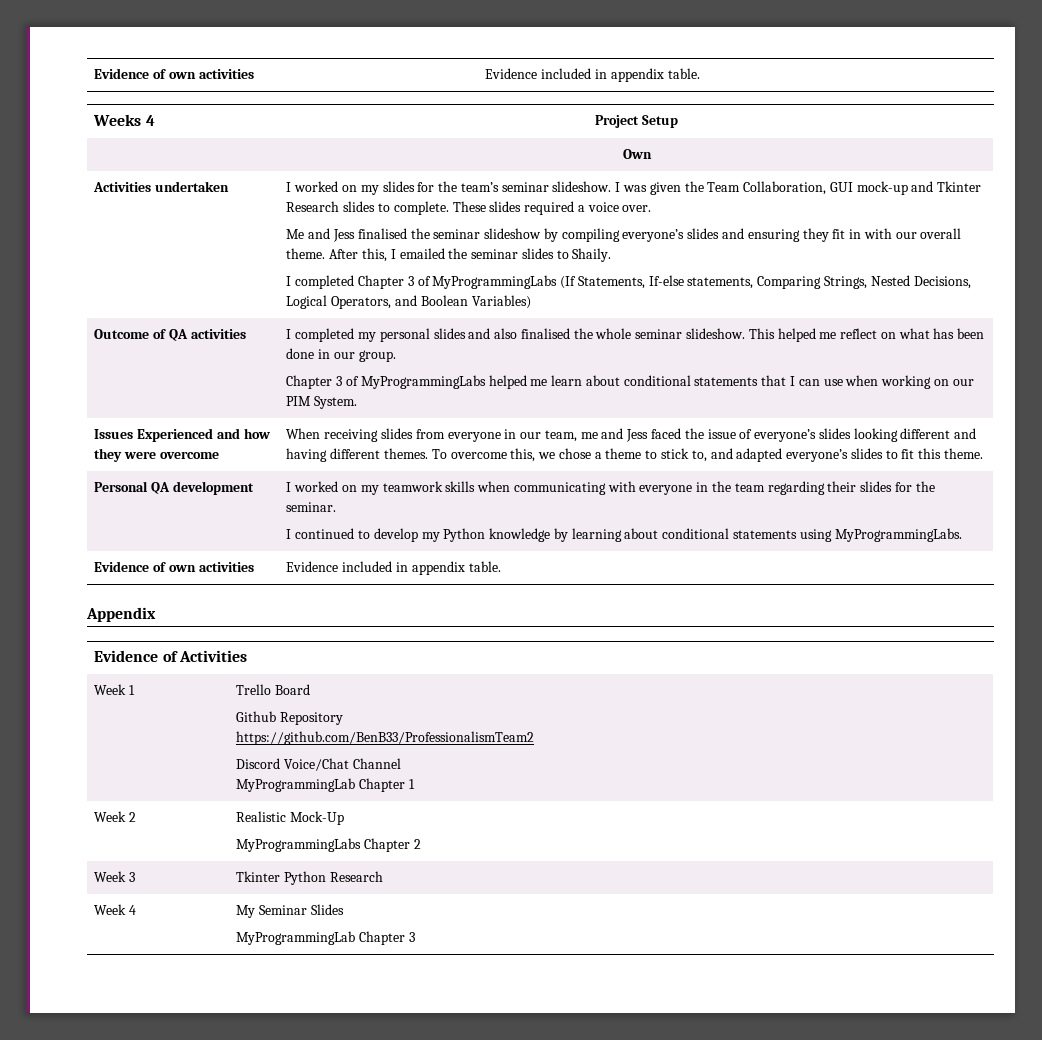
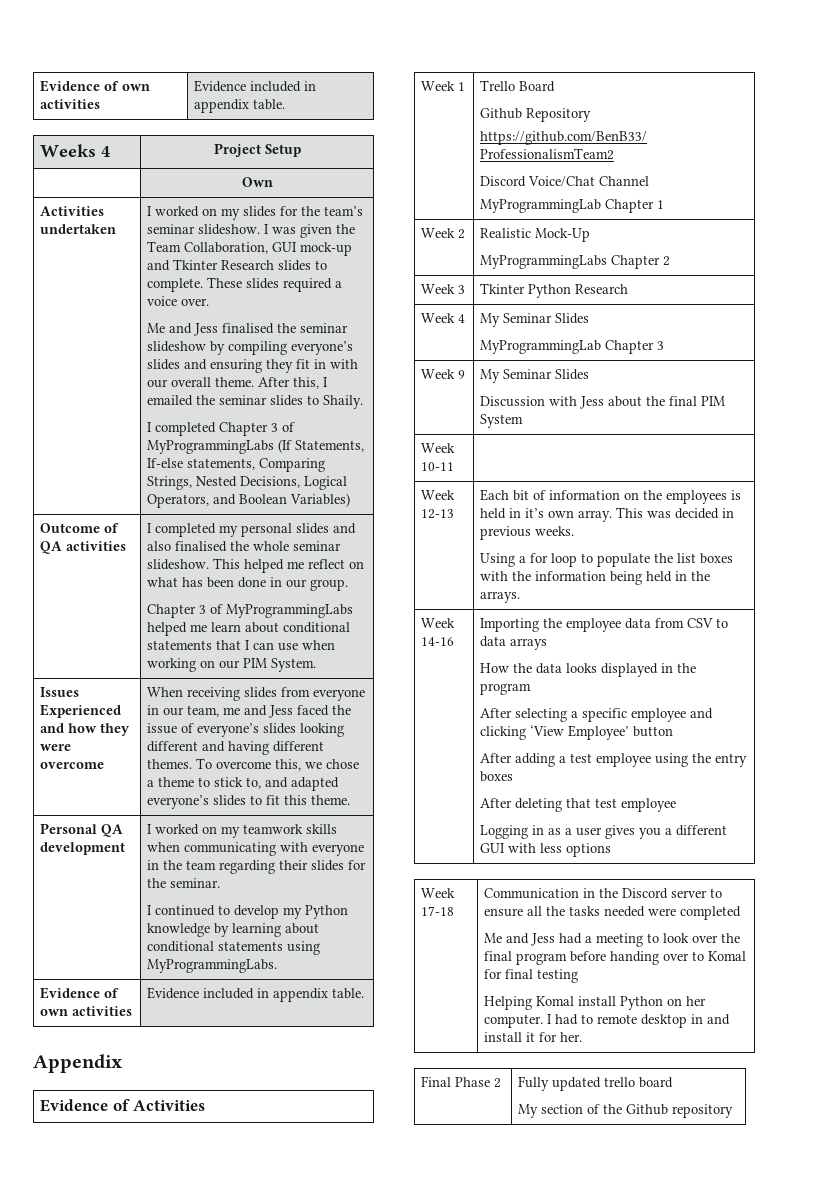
+ Week 9 | My Seminar Slides
+ Discussion with Jess about the final PIM System
+ Week 10-11 |
+ Week 12-13 | Each bit of information on the employees is held in it’s own array. This was decided in previous weeks.
+ Using a for loop to populate the list boxes with the information being held in the arrays.
+ Week 14-16 | Importing the employee data from CSV to data arrays
+ How the data looks displayed in the program
+ After selecting a specific employee and clicking ‘View Employee’ button
+ After adding a test employee using the entry boxes
+ After deleting that test employee
+ Logging in as a user gives you a different GUI with less options
+ Week 17-18 | Communication in the Discord server to ensure all the tasks needed were completed
+ Me and Jess had a meeting to look over the final program before handing over to Komal for final testing
+ Helping Komal install Python on her computer. I had to remote desktop in and install it for her.
+ Final Phase 2 | Fully updated trello board
+ My section of the Github repository

